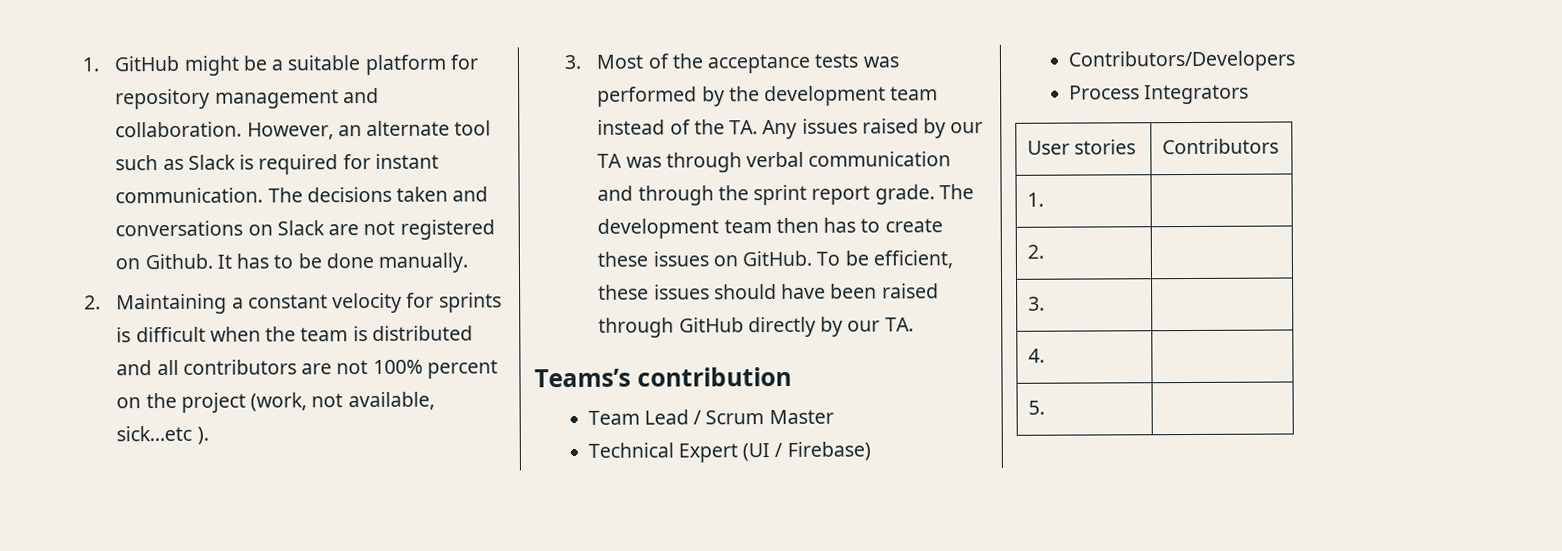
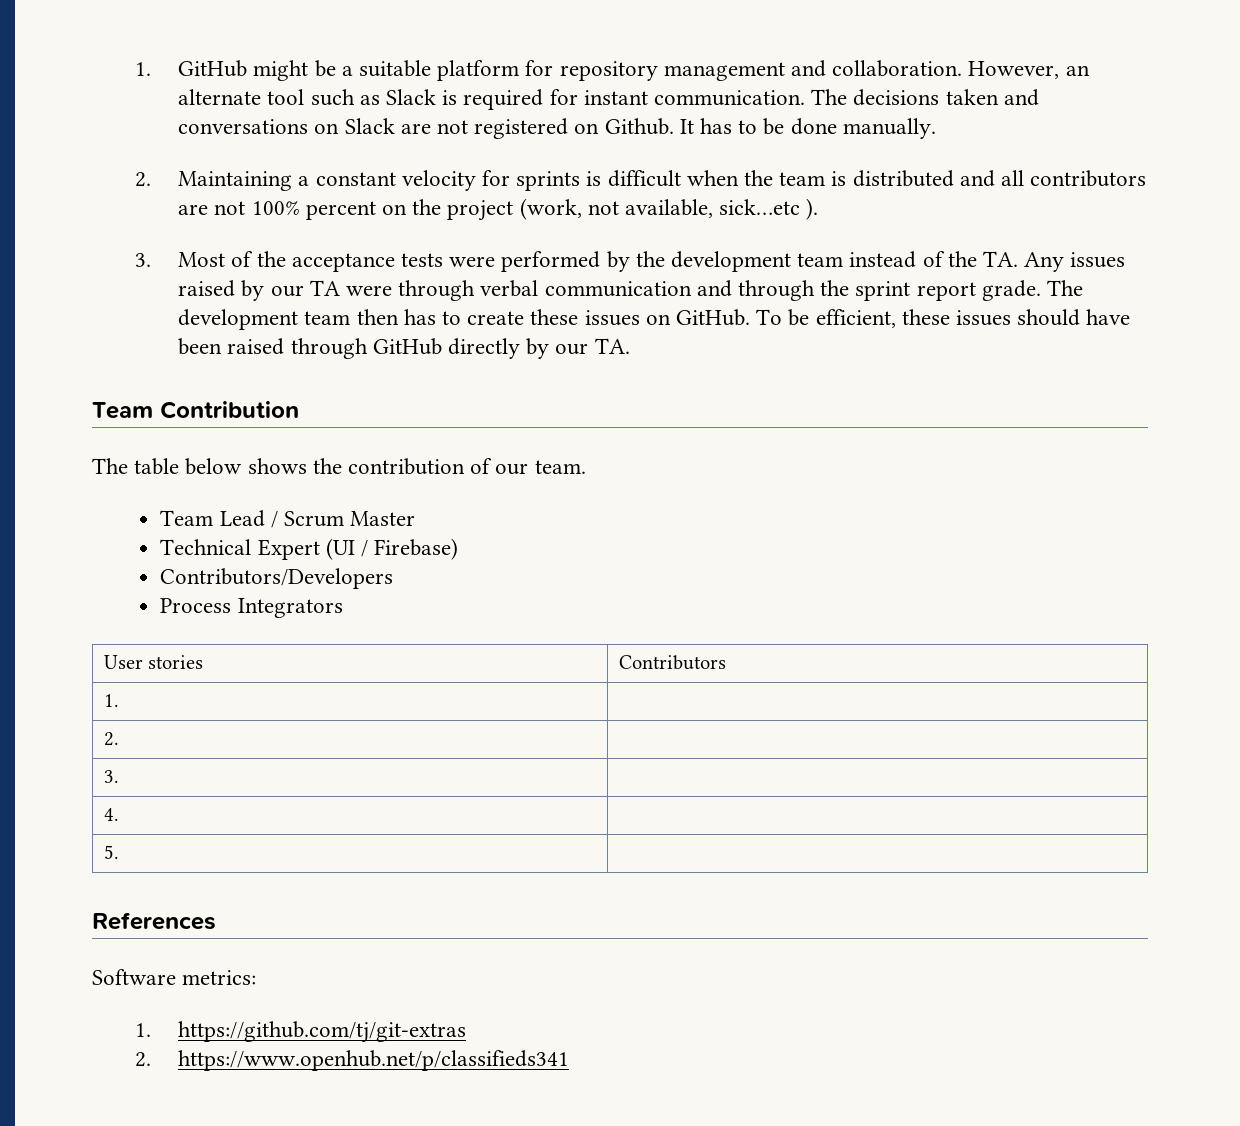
- 3. Most of the acceptance tests was performed by the development team instead of the TA. Any issues raised by our TA was through verbal communication and through the sprint report grade.
+ 3. Most of the acceptance tests were performed by the development team instead of the TA. Any issues raised by our TA were through verbal communication and through the sprint report grade.
- Teams’s contribution
+ Team Contribution
+ The table below shows the contribution of our team.
+ References
+ Software metrics:
+ 1. https://github.com/tj/git-extras
+ 2. https://www.openhub.net/p/classifieds341

